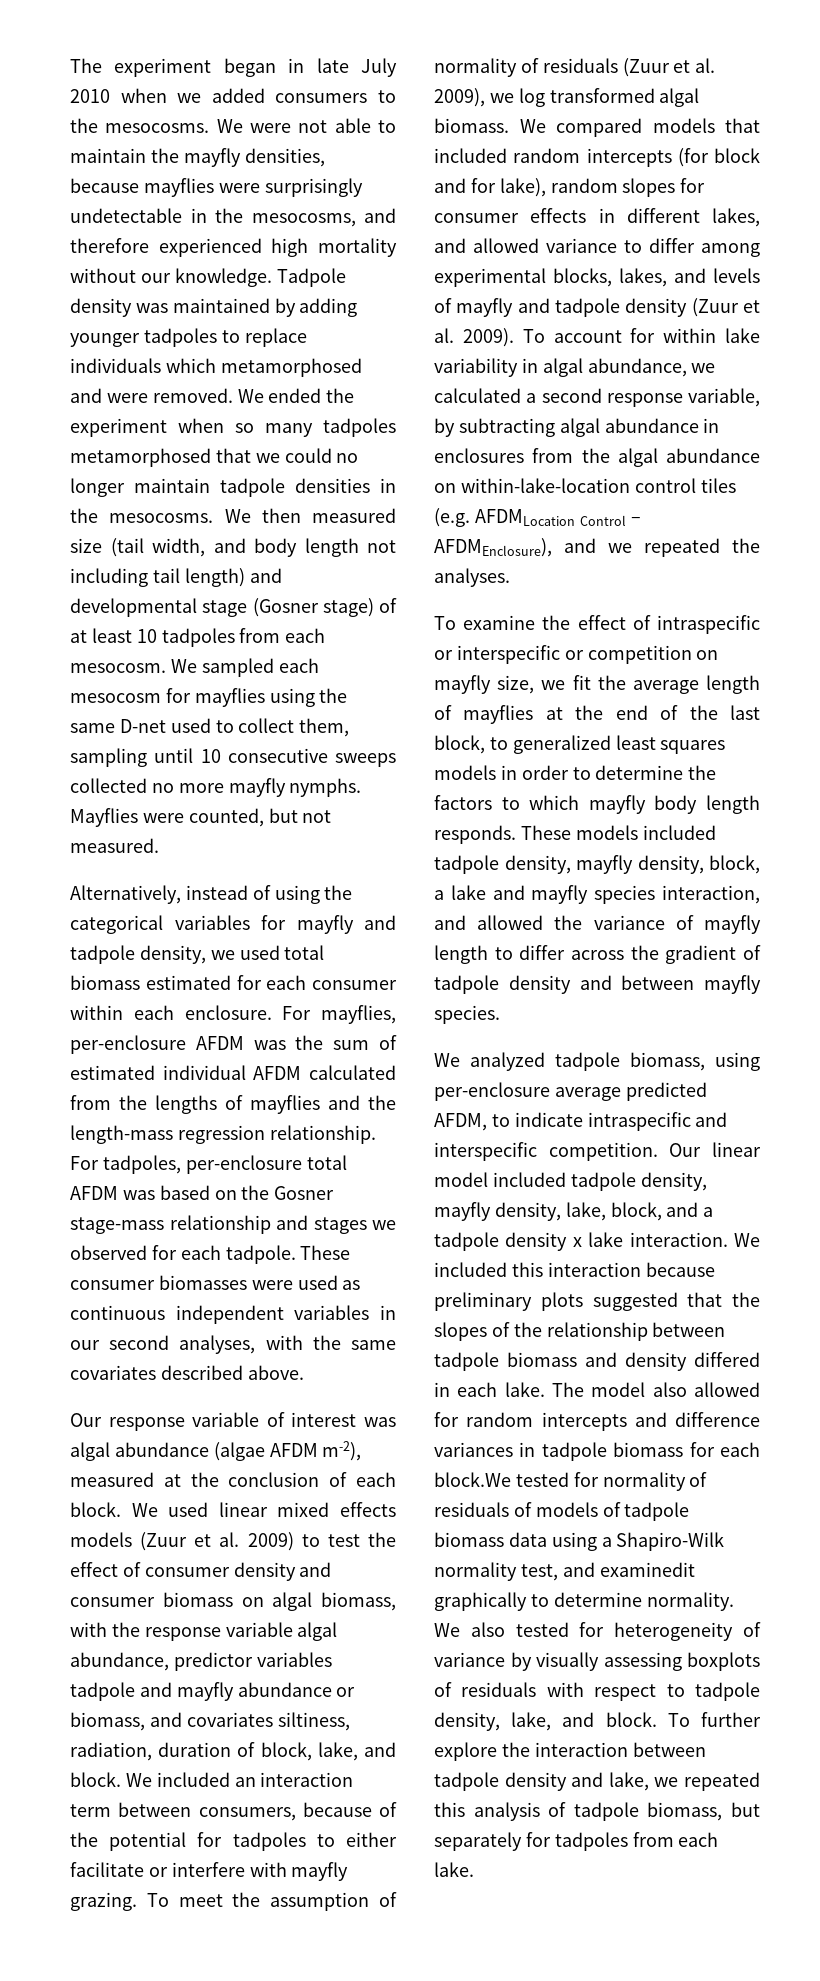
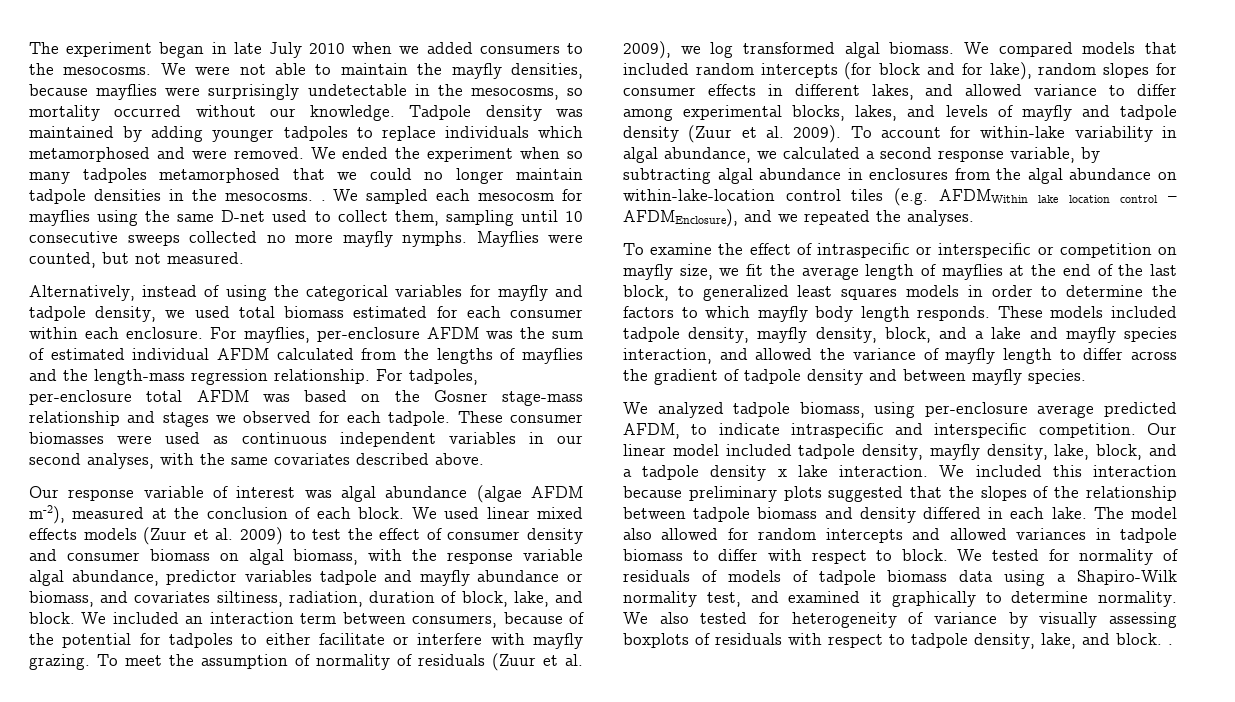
- We were not able to maintain the mayfly densities, because mayflies were surprisingly undetectable in the mesocosms, and therefore experienced high mortality without our knowledge.
+ We were not able to maintain the mayfly densities, because mayflies were surprisingly undetectable in the mesocosms, so mortality occurred without our knowledge.
- We ended the experiment when so many tadpoles metamorphosed that we could no longer maintain tadpole densities in the mesocosms. We then measured size (tail width, and body length not including tail length) and developmental stage (Gosner stage) of at least 10 tadpoles from each mesocosm.
+ We ended the experiment when so many tadpoles metamorphosed that we could no longer maintain tadpole densities in the mesocosms. .
- To account for within lake variability in algal abundance, we calculated a second response variable, by subtracting algal abundance in enclosures from the algal abundance on within-lake-location control tiles (e.g. AFDMLocation Control – AFDMEnclosure), and we repeated the analyses.
+ To account for within-lake variability in algal abundance, we calculated a second response variable, by subtracting algal abundance in enclosures from the algal abundance on within-lake-location control tiles (e.g. AFDMWithin lake location control – AFDMEnclosure), and we repeated the analyses.
- These models included tadpole density, mayfly density, block, a lake and mayfly species interaction, and allowed the variance of mayfly length to differ across the gradient of tadpole density and between mayfly species.
+ These models included tadpole density, mayfly density, block, and a lake and mayfly species interaction, and allowed the variance of mayfly length to differ across the gradient of tadpole density and between mayfly species.
- The model also allowed for random intercepts and difference variances in tadpole biomass for each block.We tested for normality of residuals of models of tadpole biomass data using a Shapiro-Wilk normality test, and examinedit graphically to determine normality.
+ The model also allowed for random intercepts and allowed variances in tadpole biomass to differ with respect to block. We tested for normality of residuals of models of tadpole biomass data using a Shapiro-Wilk normality test, and examined it graphically to determine normality.
- We also tested for heterogeneity of variance by visually assessing boxplots of residuals with respect to tadpole density, lake, and block. To further explore the interaction between tadpole density and lake, we repeated this analysis of tadpole biomass, but separately for tadpoles from each lake.
+ We also tested for heterogeneity of variance by visually assessing boxplots of residuals with respect to tadpole density, lake, and block. .

